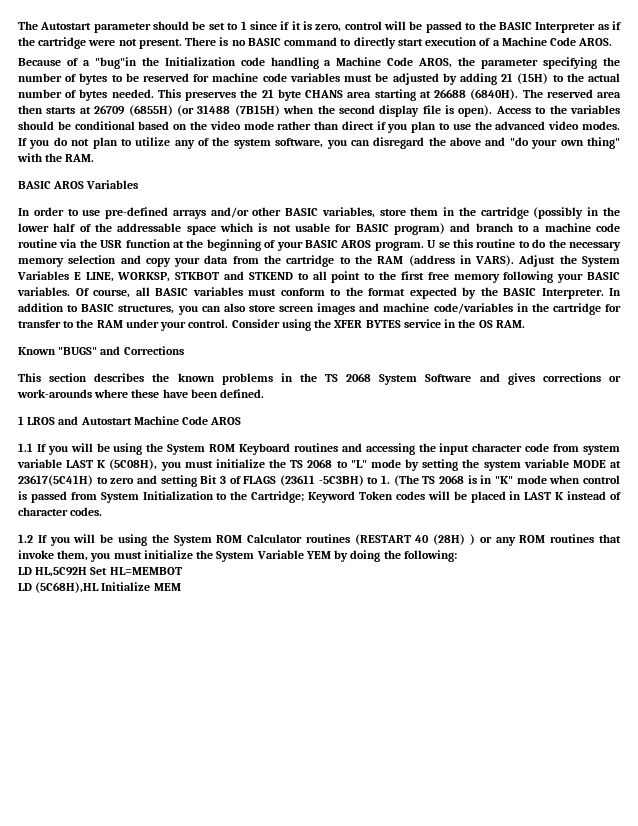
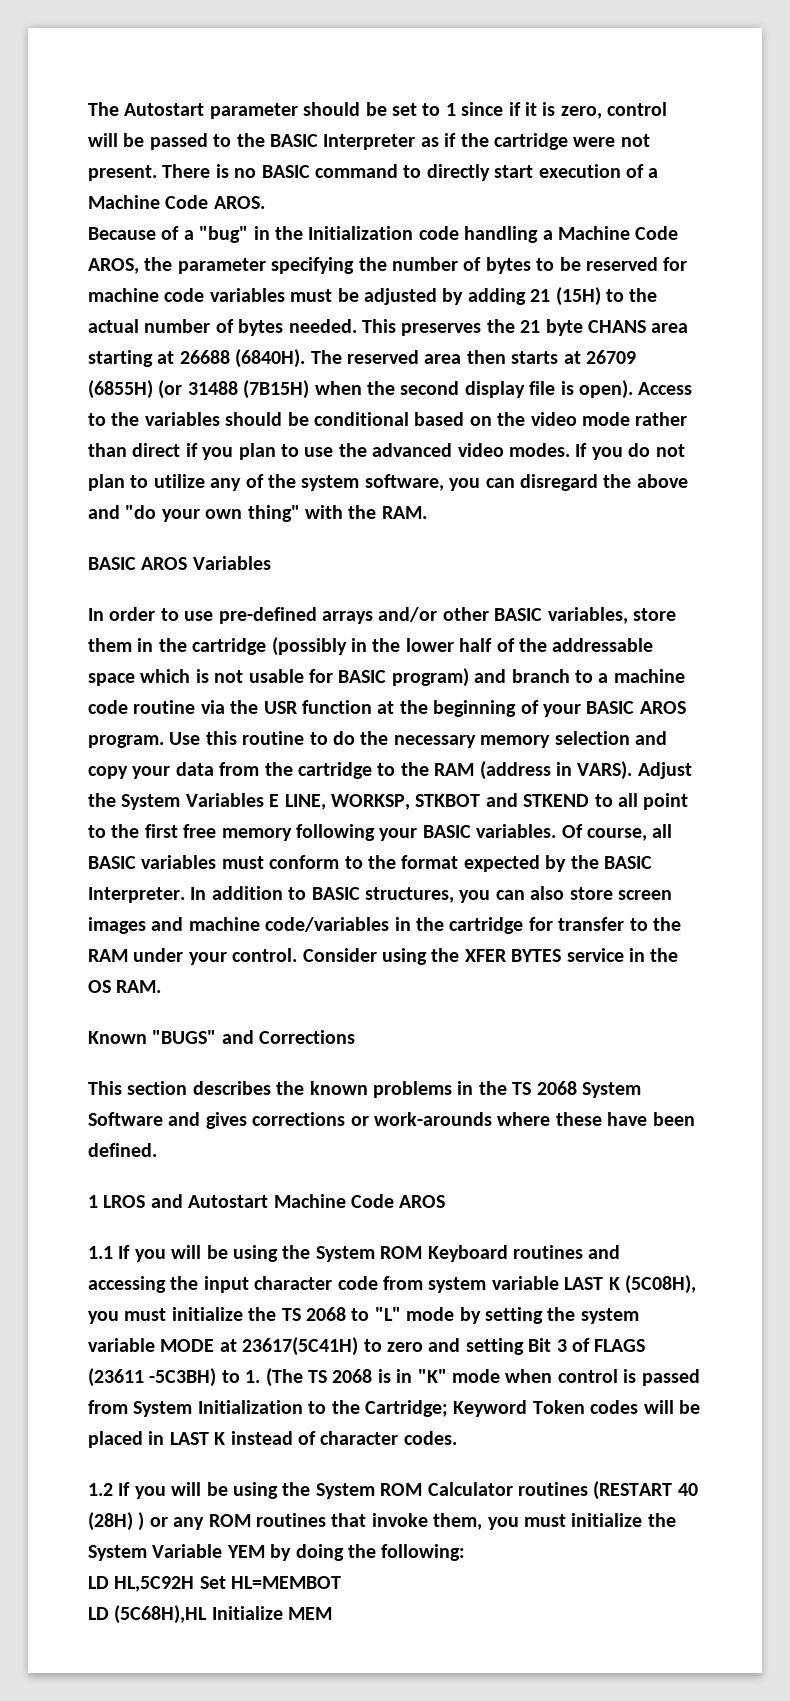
- Because of a "bug"in the Initialization code handling a Machine Code AROS, the parameter specifying the number of bytes to be reserved for machine code variables must be adjusted by adding 21 (15H) to the actual number of bytes needed.
+ Because of a "bug" in the Initialization code handling a Machine Code AROS, the parameter specifying the number of bytes to be reserved for machine code variables must be adjusted by adding 21 (15H) to the actual number of bytes needed.
- U se this routine to do the necessary memory selection and copy your data from the cartridge to the RAM (address in VARS).
+ Use this routine to do the necessary memory selection and copy your data from the cartridge to the RAM (address in VARS).

